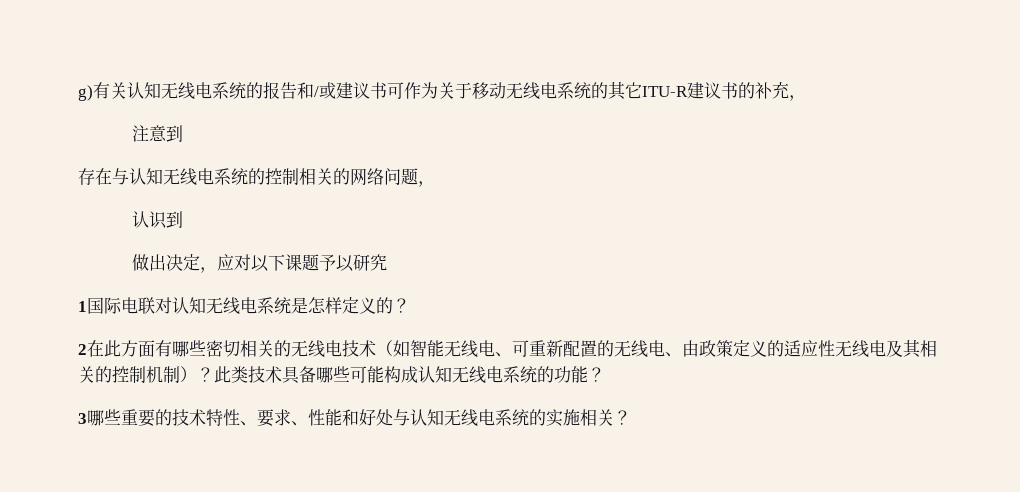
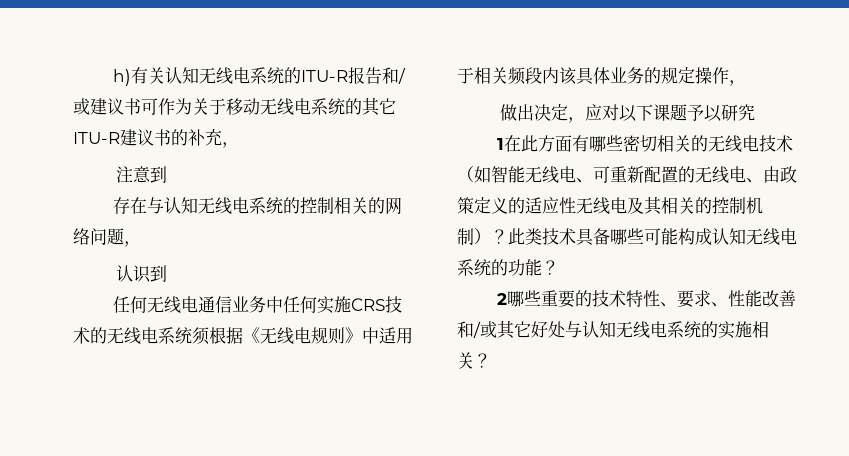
- g)有关认知无线电系统的报告和/或建议书可作为关于移动无线电系统的其它ITU-R建议书的补充，
+ h)有关认知无线电系统的ITU-R报告和/或建议书可作为关于移动无线电系统的其它ITU-R建议书的补充，
+ 任何无线电通信业务中任何实施CRS技术的无线电系统须根据《无线电规则》中适用于相关频段内该具体业务的规定操作，
- 1国际电联对认知无线电系统是怎样定义的？
- 2在此方面有哪些密切相关的无线电技术（如智能无线电、可重新配置的无线电、由政策定义的适应性无线电及其相关的控制机制）？
+ 1在此方面有哪些密切相关的无线电技术（如智能无线电、可重新配置的无线电、由政策定义的适应性无线电及其相关的控制机制）？
- 3哪些重要的技术特性、要求、性能和好处与认知无线电系统的实施相关？
+ 2哪些重要的技术特性、要求、性能改善和/或其它好处与认知无线电系统的实施相关？

